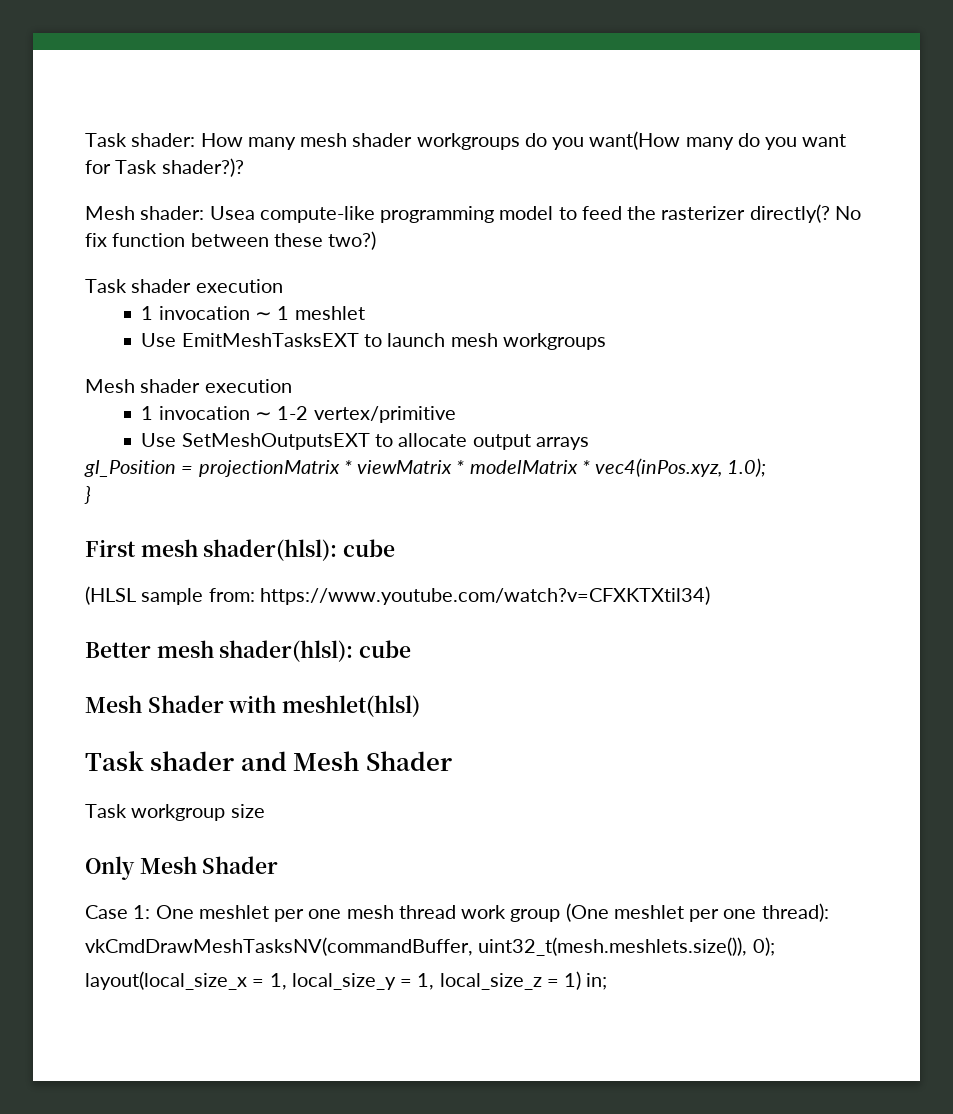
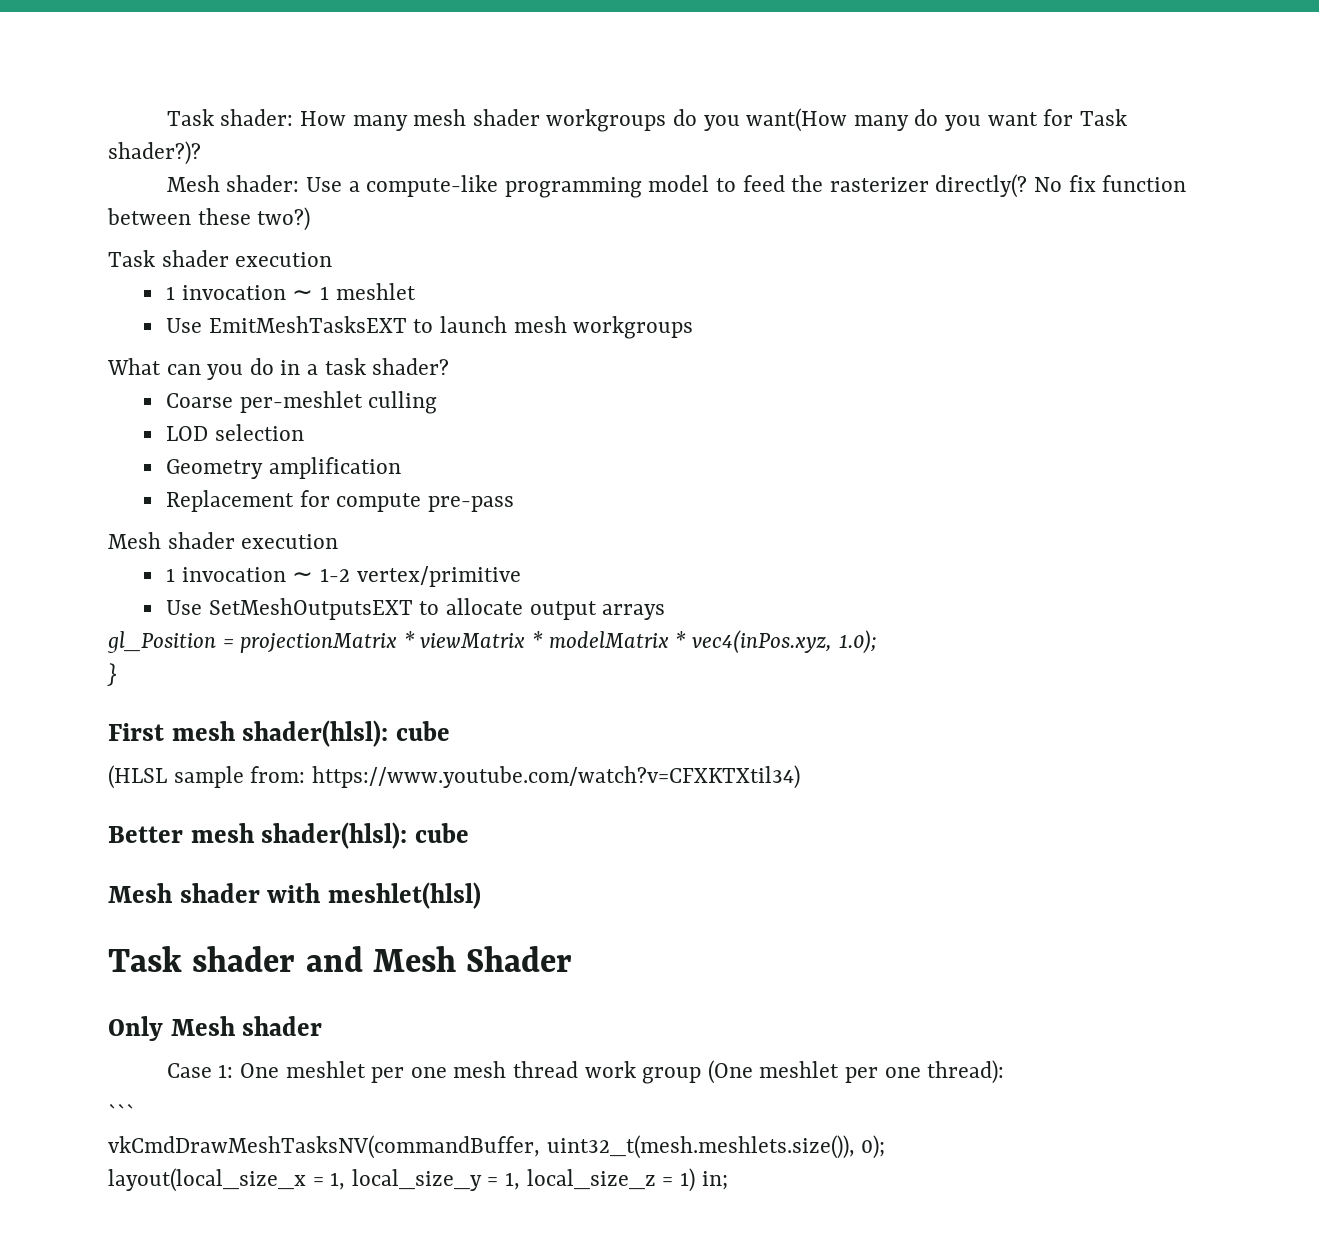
- Mesh shader: Usea compute-like programming model to feed the rasterizer directly(?
+ Mesh shader: Use a compute-like programming model to feed the rasterizer directly(?
+ What can you do in a task shader?
+ Coarse per-meshlet culling
+ LOD selection
+ Geometry amplification
+ Replacement for compute pre-pass
- Mesh Shader with meshlet(hlsl)
+ Mesh shader with meshlet(hlsl)
- Task workgroup size
- Only Mesh Shader
+ Only Mesh shader
+ ```

